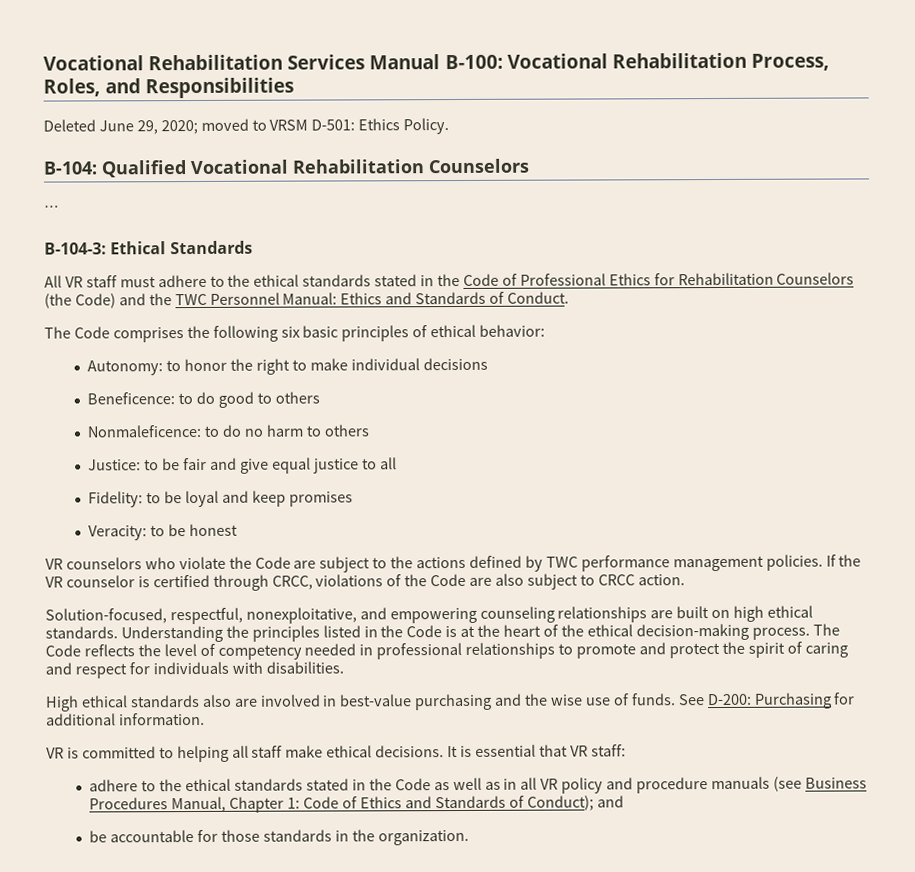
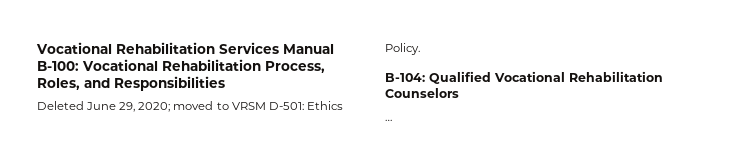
- B-104-3: Ethical Standards
- All VR staff must adhere to the ethical standards stated in the Code of Professional Ethics for Rehabilitation Counselors (the Code) and the TWC Personnel Manual: Ethics and Standards of Conduct.
- The Code comprises the following six basic principles of ethical behavior:
- Autonomy: to honor the right to make individual decisions
- Beneficence: to do good to others
- Nonmaleficence: to do no harm to others
- Justice: to be fair and give equal justice to all
- Fidelity: to be loyal and keep promises
- Veracity: to be honest
- VR counselors who violate the Code are subject to the actions defined by TWC performance management policies. If the VR counselor is certified through CRCC, violations of the Code are also subject to CRCC action.
- Solution-focused, respectful, nonexploitative, and empowering counseling relationships are built on high ethical standards. Understanding the principles listed in the Code is at the heart of the ethical decision-making process. The Code reflects the level of competency needed in professional relationships to promote and protect the spirit of caring and respect for individuals with disabilities.
- High ethical standards also are involved in best-value purchasing and the wise use of funds. See D-200: Purchasing for additional information.
- VR is committed to helping all staff make ethical decisions. It is essential that VR staff:
- adhere to the ethical standards stated in the Code as well as in all VR policy and procedure manuals (see Business Procedures Manual, Chapter 1: Code of Ethics and Standards of Conduct); and
- be accountable for those standards in the organization.

